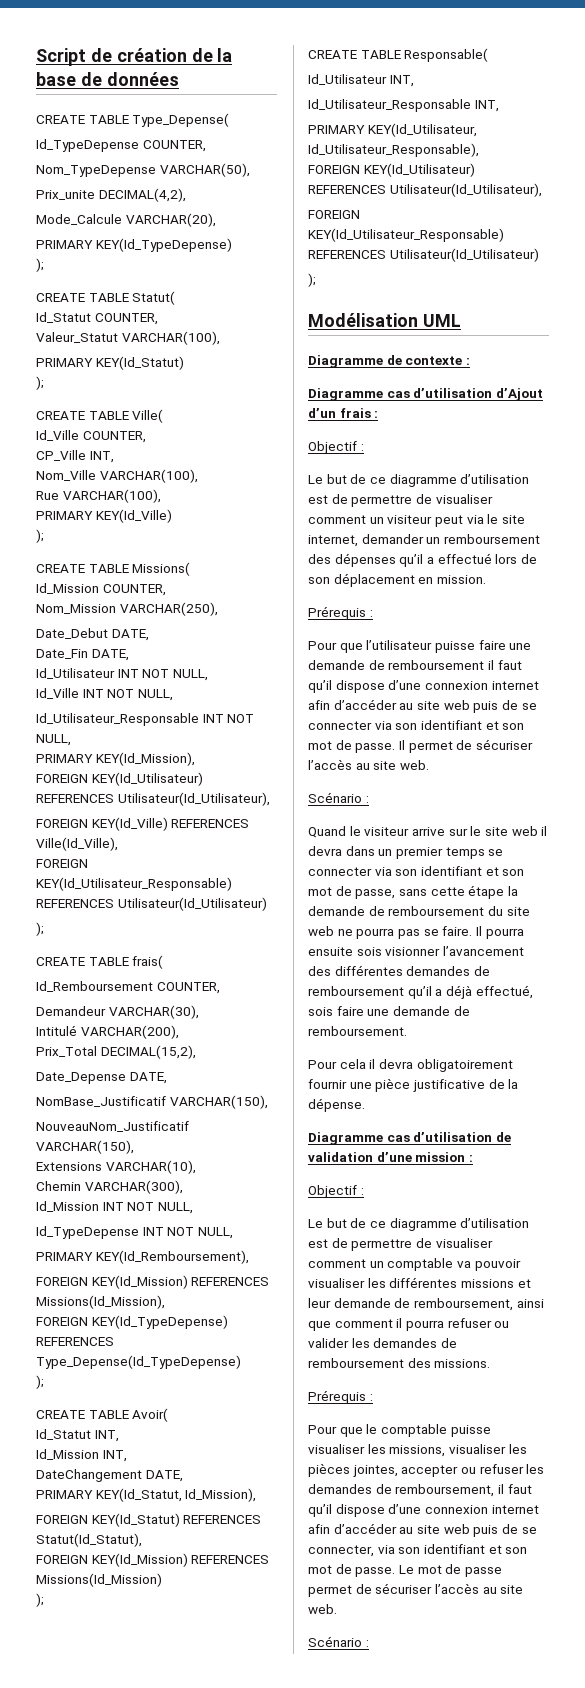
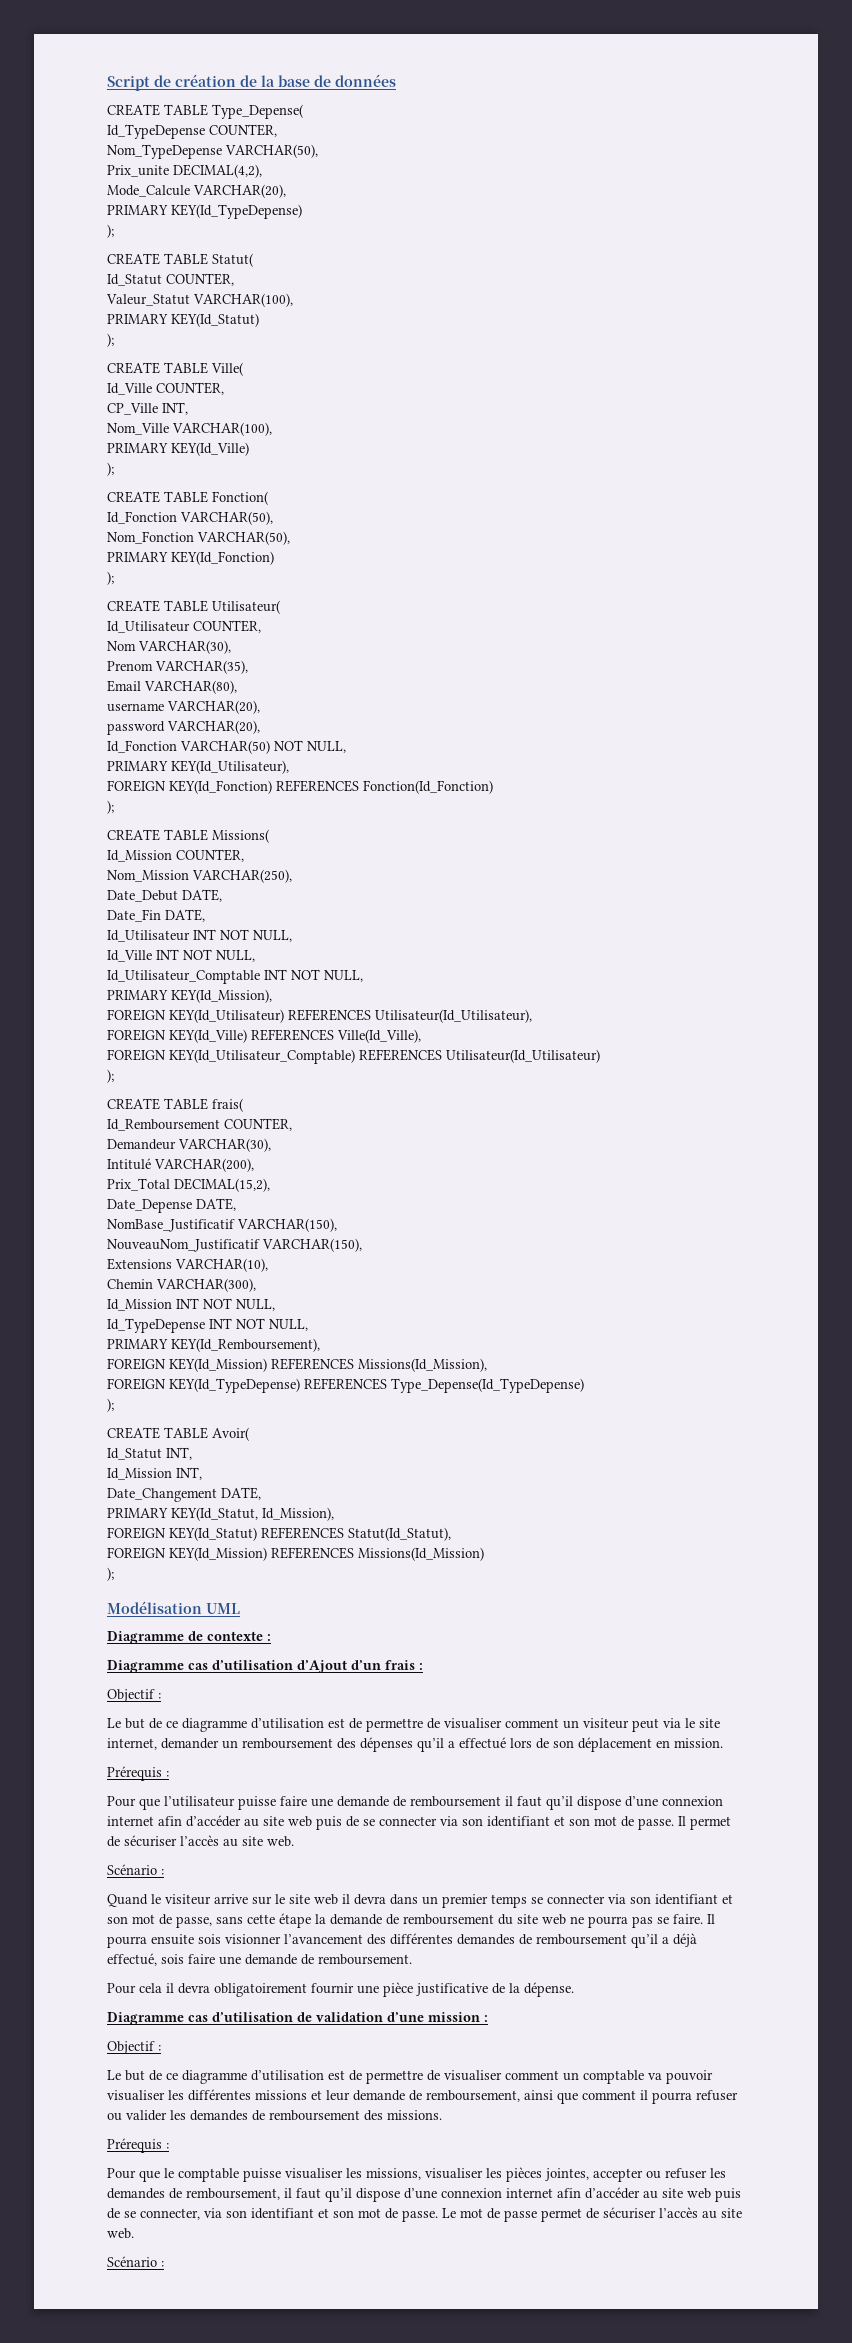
- Rue VARCHAR(100),
  PRIMARY KEY(Id_Ville)
+ );
+ CREATE TABLE Fonction(
+ Id_Fonction VARCHAR(50),
+ Nom_Fonction VARCHAR(50),
+ PRIMARY KEY(Id_Fonction)
+ );
+ CREATE TABLE Utilisateur(
+ Id_Utilisateur COUNTER,
+ Nom VARCHAR(30),
+ Prenom VARCHAR(35),
+ Email VARCHAR(80),
+ username VARCHAR(20),
+ password VARCHAR(20),
+ Id_Fonction VARCHAR(50) NOT NULL,
+ PRIMARY KEY(Id_Utilisateur),
+ FOREIGN KEY(Id_Fonction) REFERENCES Fonction(Id_Fonction)
- Id_Utilisateur_Responsable INT NOT NULL,
+ Id_Utilisateur_Comptable INT NOT NULL,
  FOREIGN KEY(Id_Ville) REFERENCES Ville(Id_Ville),
- FOREIGN KEY(Id_Utilisateur_Responsable) REFERENCES Utilisateur(Id_Utilisateur)
+ FOREIGN KEY(Id_Utilisateur_Comptable) REFERENCES Utilisateur(Id_Utilisateur)
- DateChangement DATE,
+ Date_Changement DATE,
- CREATE TABLE Responsable(
- Id_Utilisateur INT,
- Id_Utilisateur_Responsable INT,
- PRIMARY KEY(Id_Utilisateur, Id_Utilisateur_Responsable),
- FOREIGN KEY(Id_Utilisateur) REFERENCES Utilisateur(Id_Utilisateur),
- FOREIGN KEY(Id_Utilisateur_Responsable) REFERENCES Utilisateur(Id_Utilisateur)
- );

